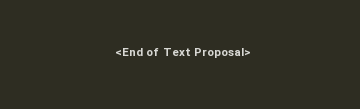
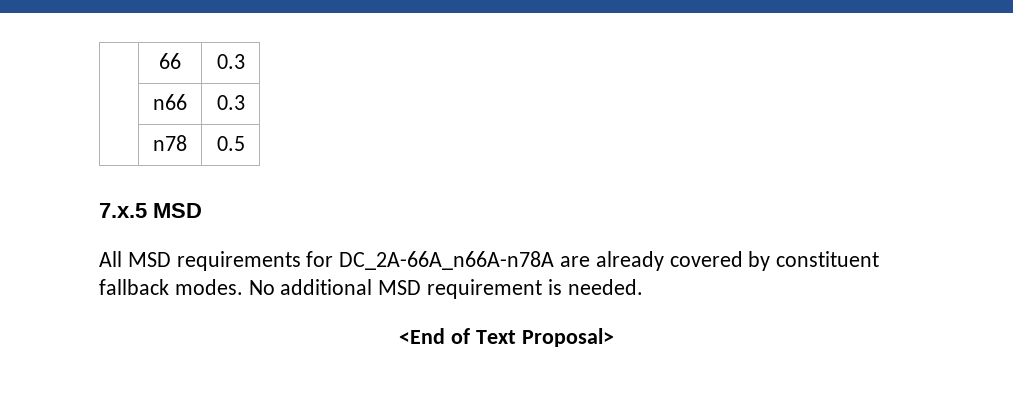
+ | 66 | 0.3
+ | n66 | 0.3
+ | n78 | 0.5
+ 7.x.5 MSD
+ All MSD requirements for DC_2A-66A_n66A-n78A are already covered by constituent fallback modes. No additional MSD requirement is needed.

